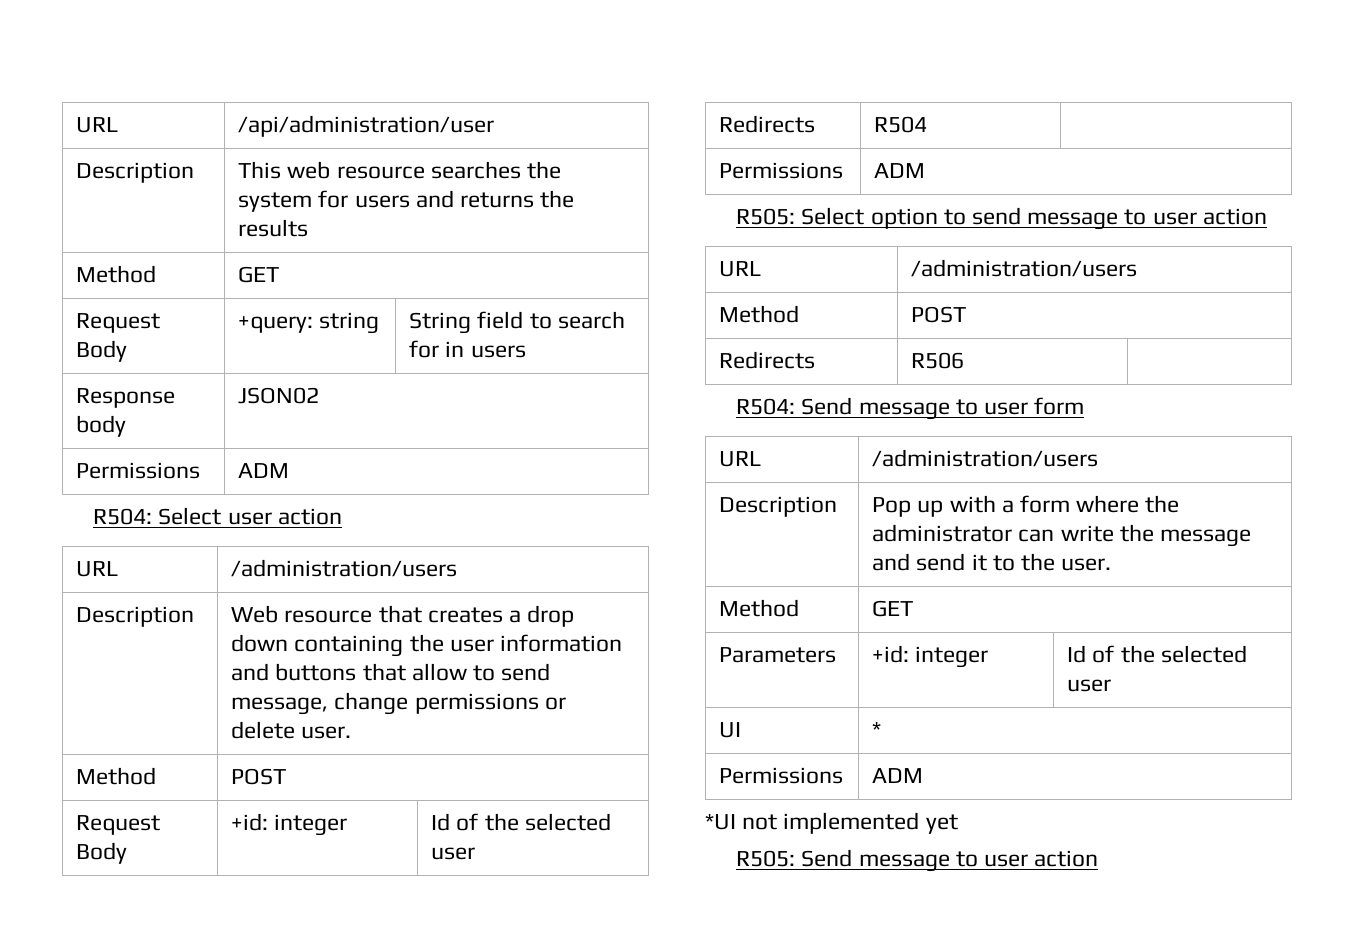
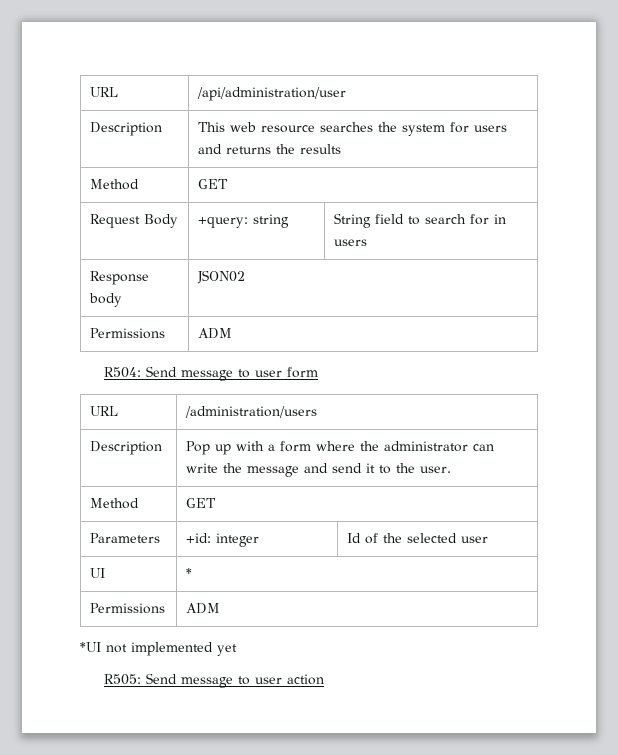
- R504: Select user action
- URL | /administration/users
- Description | Web resource that creates a drop down containing the user information and buttons that allow to send message, change permissions or delete user.
- Method | POST
- Request Body | +id: integer | Id of the selected user
- Redirects | R504 |
- Permissions | ADM
- R505: Select option to send message to user action
- URL | /administration/users
- Method | POST
- Redirects | R506 |

